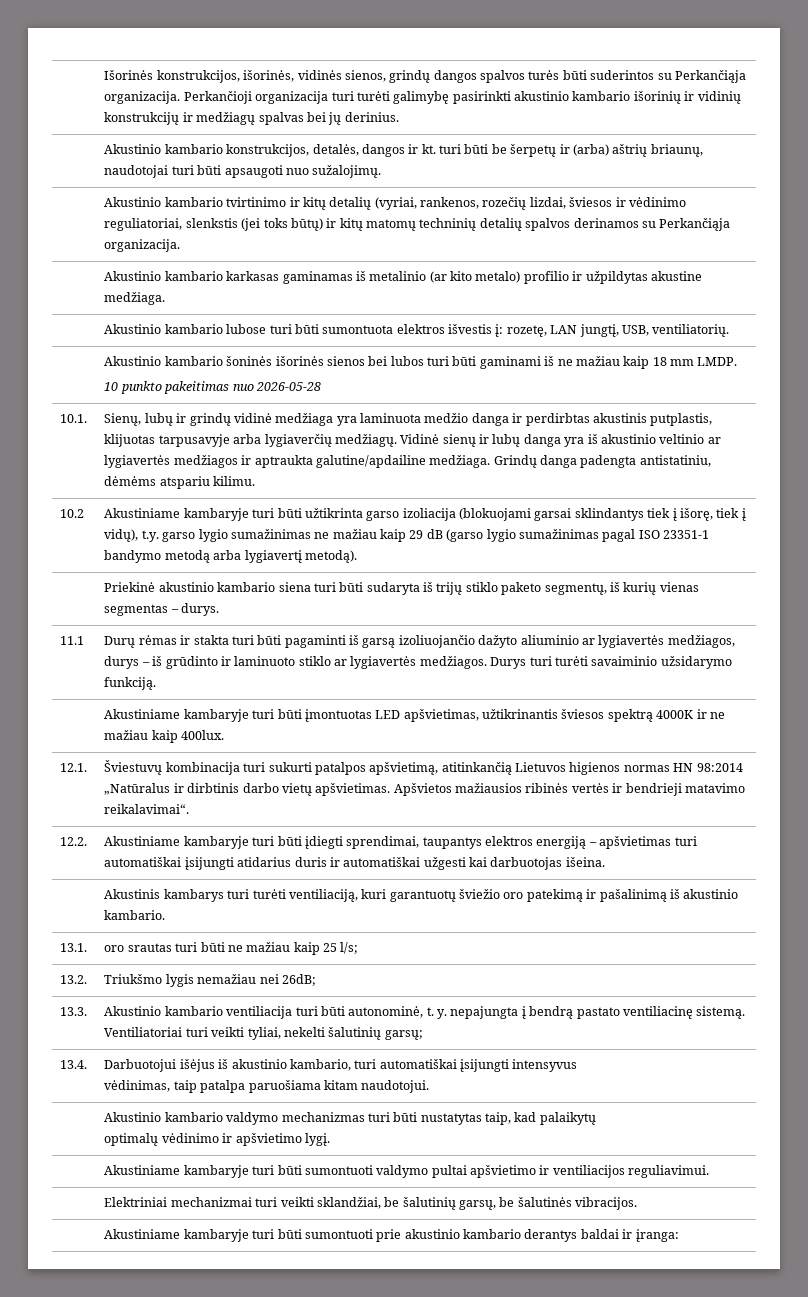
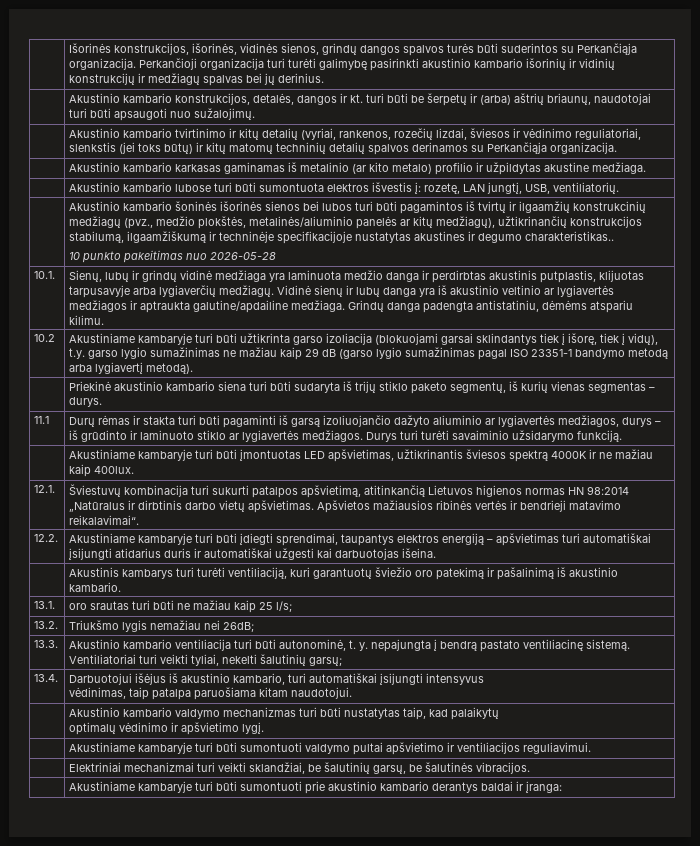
- Akustinio kambario šoninės išorinės sienos bei lubos turi būti gaminami iš ne mažiau kaip 18 mm LMDP.
+ Akustinio kambario šoninės išorinės sienos bei lubos turi būti pagamintos iš tvirtų ir ilgaamžių konstrukcinių medžiagų (pvz., medžio plokštės, metalinės/aliuminio panelės ar kitų medžiagų), užtikrinančių konstrukcijos stabilumą, ilgaamžiškumą ir techninėje specifikacijoje nustatytas akustines ir degumo charakteristikas..

